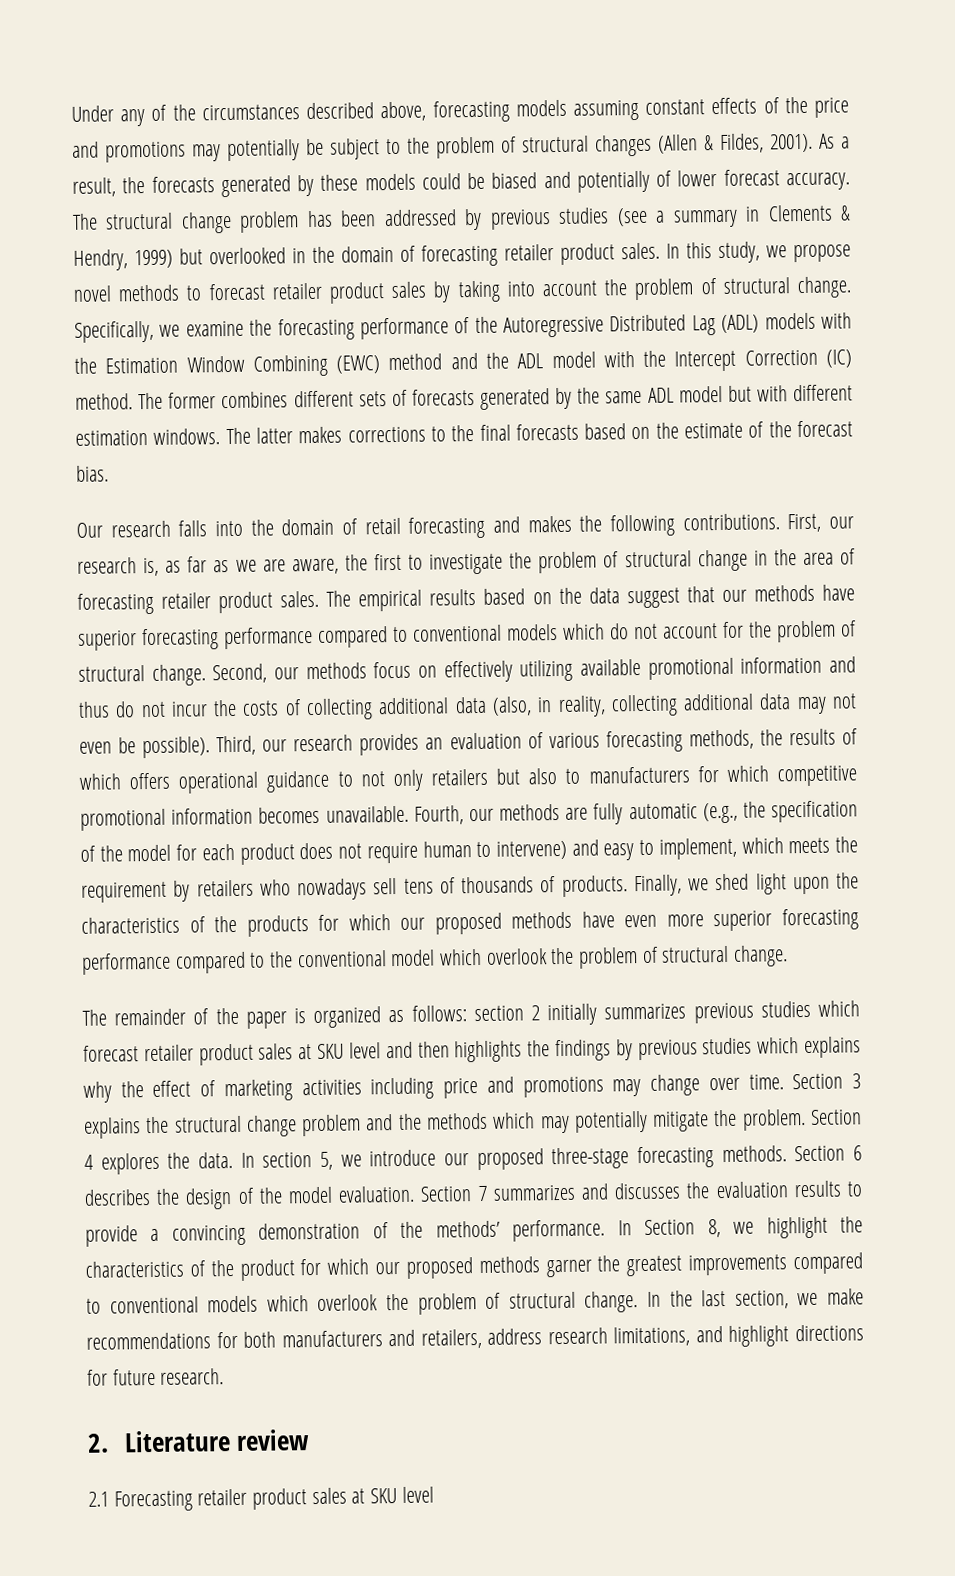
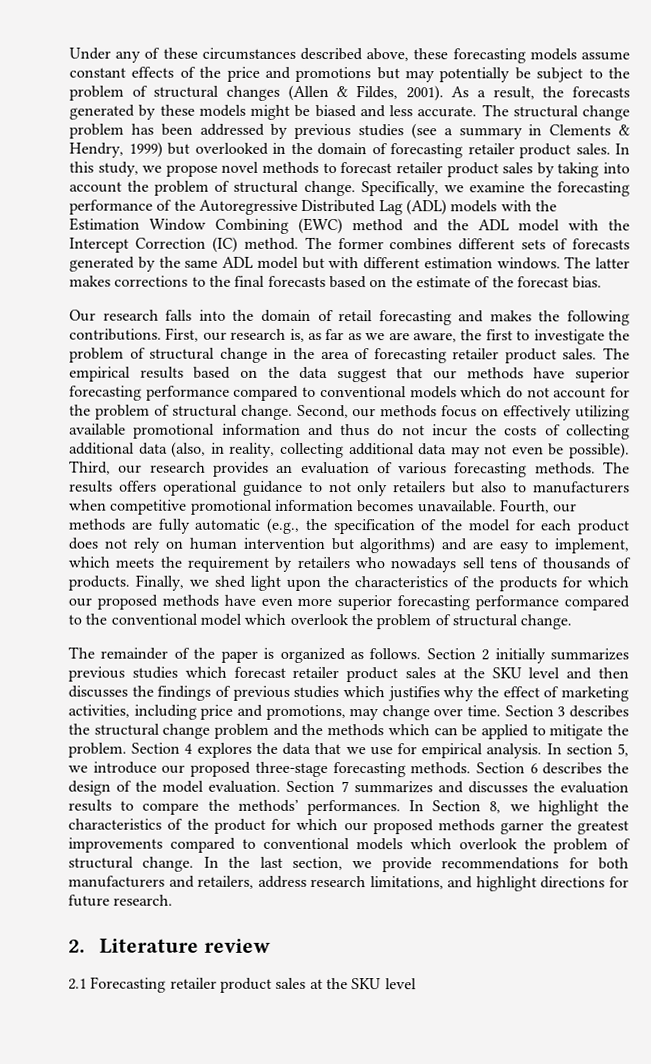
- Under any of the circumstances described above, forecasting models assuming constant effects of the price and promotions may potentially be subject to the problem of structural changes (Allen & Fildes, 2001).
+ Under any of these circumstances described above, these forecasting models assume constant effects of the price and promotions but may potentially be subject to the problem of structural changes (Allen & Fildes, 2001).
- As a result, the forecasts generated by these models could be biased and potentially of lower forecast accuracy.
+ As a result, the forecasts generated by these models might be biased and less accurate.
- Third, our research provides an evaluation of various forecasting methods, the results of which offers operational guidance to not only retailers but also to manufacturers for which competitive promotional information becomes unavailable.
+ Third, our research provides an evaluation of various forecasting methods. The results offers operational guidance to not only retailers but also to manufacturers when competitive promotional information becomes unavailable.
- Fourth, our methods are fully automatic (e.g., the specification of the model for each product does not require human to intervene) and easy to implement, which meets the requirement by retailers who nowadays sell tens of thousands of products.
+ Fourth, our methods are fully automatic (e.g., the specification of the model for each product does not rely on human intervention but algorithms) and are easy to implement, which meets the requirement by retailers who nowadays sell tens of thousands of products.
- The remainder of the paper is organized as follows: section 2 initially summarizes previous studies which forecast retailer product sales at SKU level and then highlights the findings by previous studies which explains why the effect of marketing activities including price and promotions may change over time.
+ The remainder of the paper is organized as follows. Section 2 initially summarizes previous studies which forecast retailer product sales at the SKU level and then discusses the findings of previous studies which justifies why the effect of marketing activities, including price and promotions, may change over time.
- Section 3 explains the structural change problem and the methods which may potentially mitigate the problem.
+ Section 3 describes the structural change problem and the methods which can be applied to mitigate the problem.
- Section 4 explores the data.
+ Section 4 explores the data that we use for empirical analysis.
- Section 7 summarizes and discusses the evaluation results to provide a convincing demonstration of the methods’ performance.
+ Section 7 summarizes and discusses the evaluation results to compare the methods’ performances.
- In the last section, we make recommendations for both manufacturers and retailers, address research limitations, and highlight directions for future research.
+ In the last section, we provide recommendations for both manufacturers and retailers, address research limitations, and highlight directions for future research.
- 2.1 Forecasting retailer product sales at SKU level
+ 2.1 Forecasting retailer product sales at the SKU level

